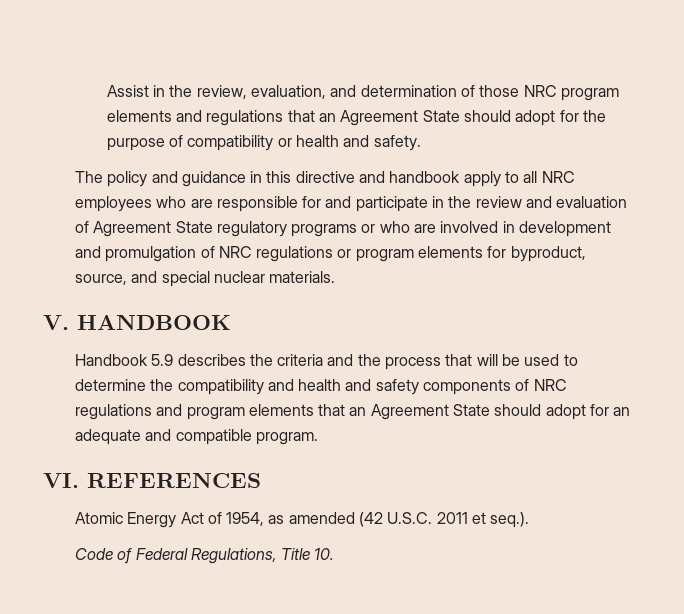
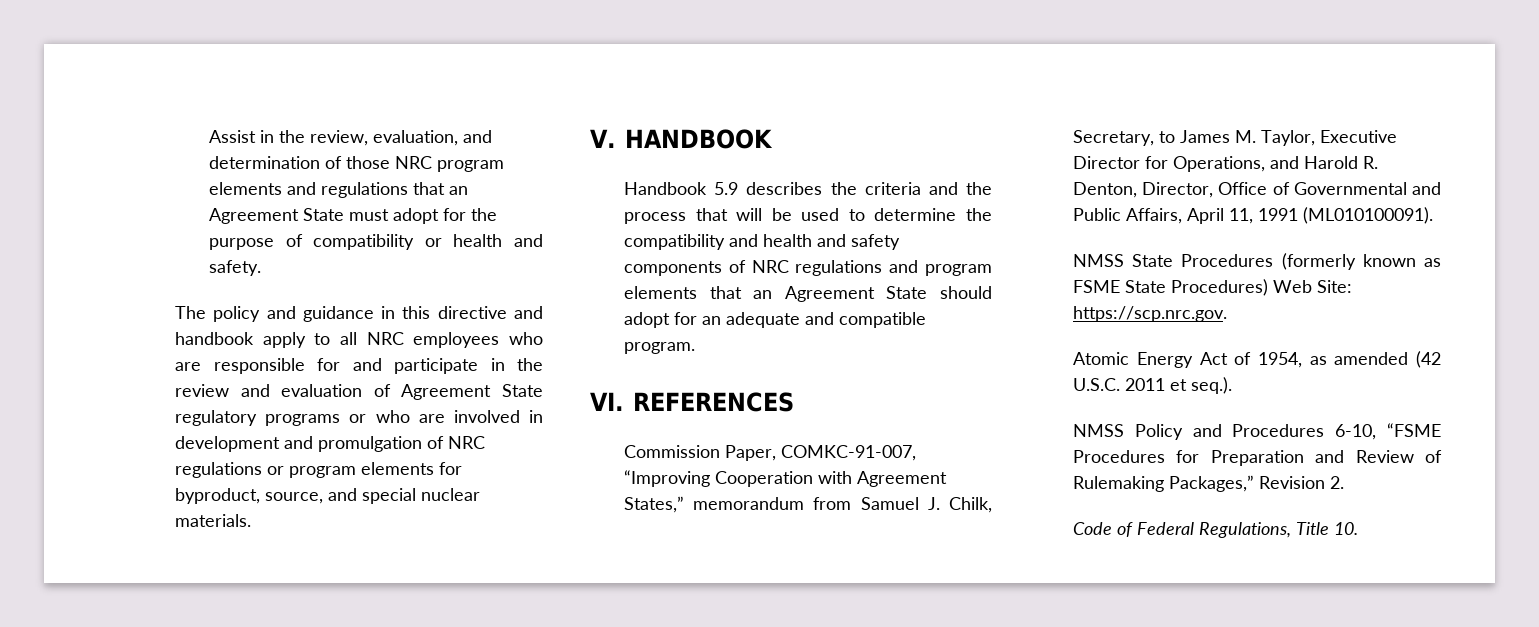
- Assist in the review, evaluation, and determination of those NRC program elements and regulations that an Agreement State should adopt for the purpose of compatibility or health and safety.
+ Assist in the review, evaluation, and determination of those NRC program elements and regulations that an Agreement State must adopt for the purpose of compatibility or health and safety.
+ Commission Paper, COMKC-91-007, “Improving Cooperation with Agreement States,” memorandum from Samuel J. Chilk, Secretary, to James M. Taylor, Executive Director for Operations, and Harold R. Denton, Director, Office of Governmental and Public Affairs, April 11, 1991 (ML010100091).
+ NMSS State Procedures (formerly known as FSME State Procedures) Web Site: https://scp.nrc.gov.
+ NMSS Policy and Procedures 6-10, “FSME Procedures for Preparation and Review of Rulemaking Packages,” Revision 2.

